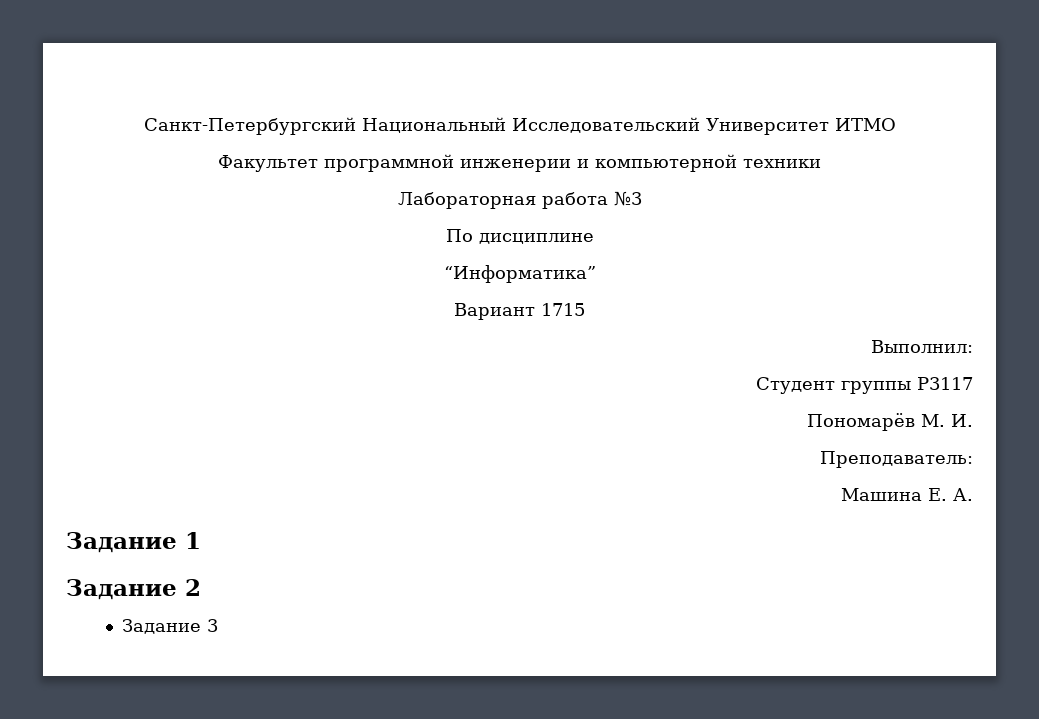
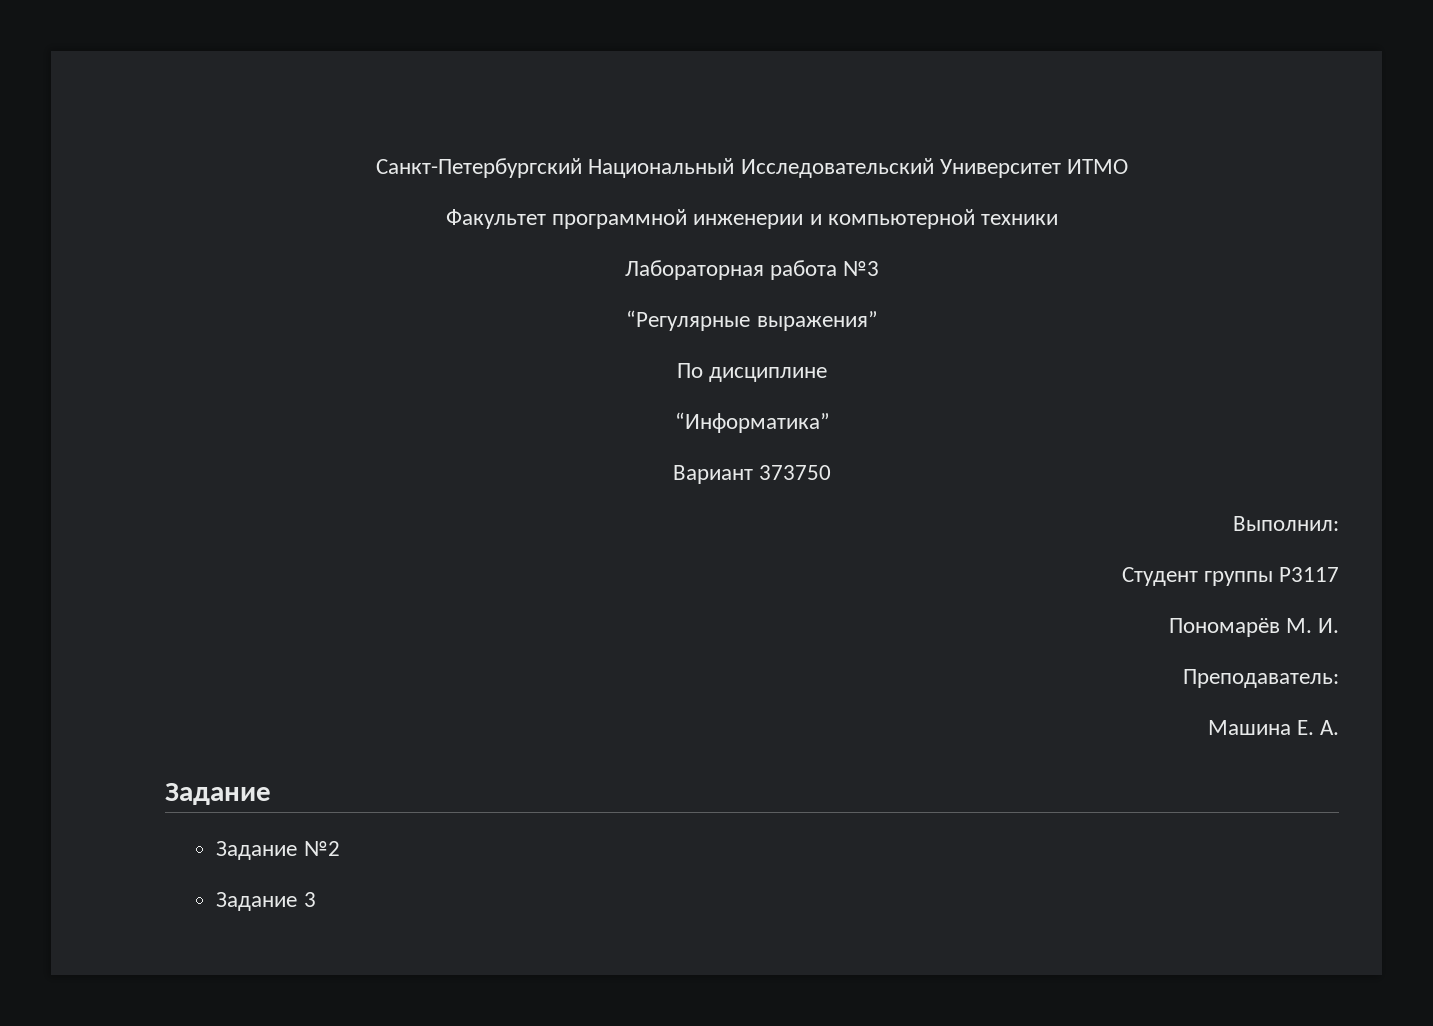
+ “Регулярные выражения”
- Вариант 1715
+ Вариант 373750
  Машина Е. А.
- Задание 1
- Задание 2
+ Задание
+ Задание №2

